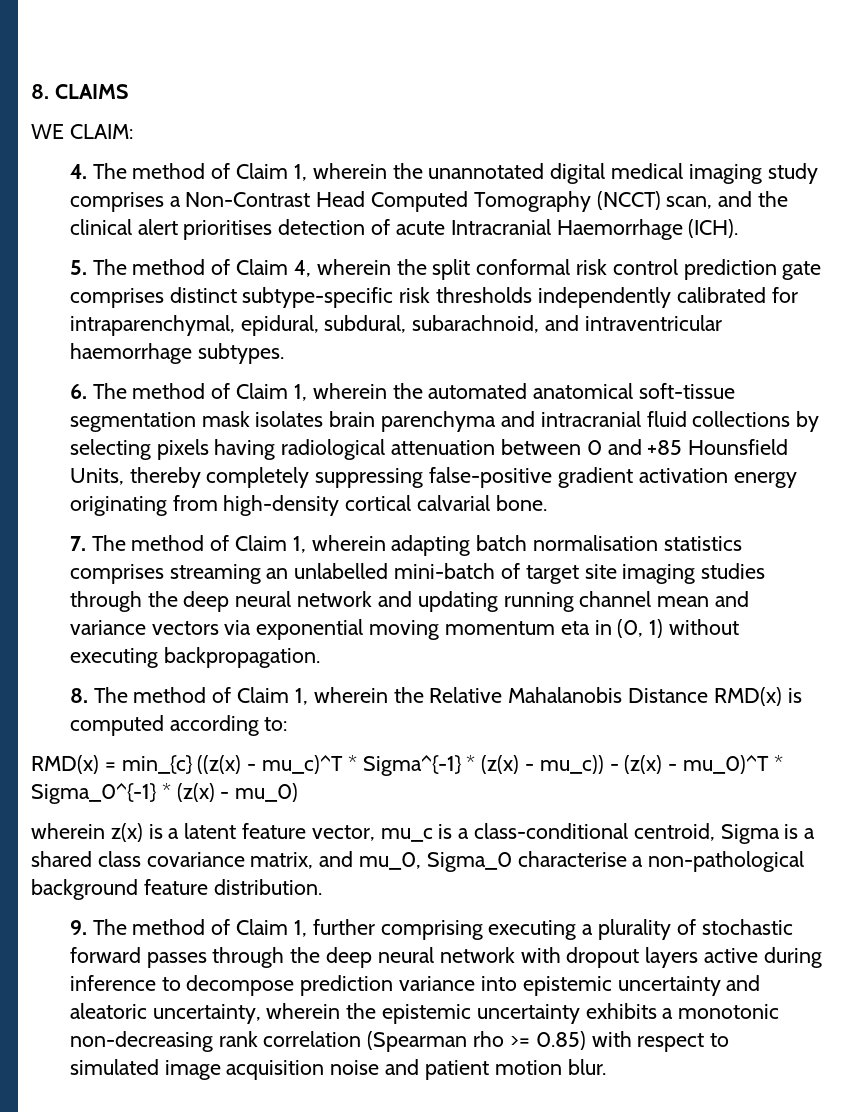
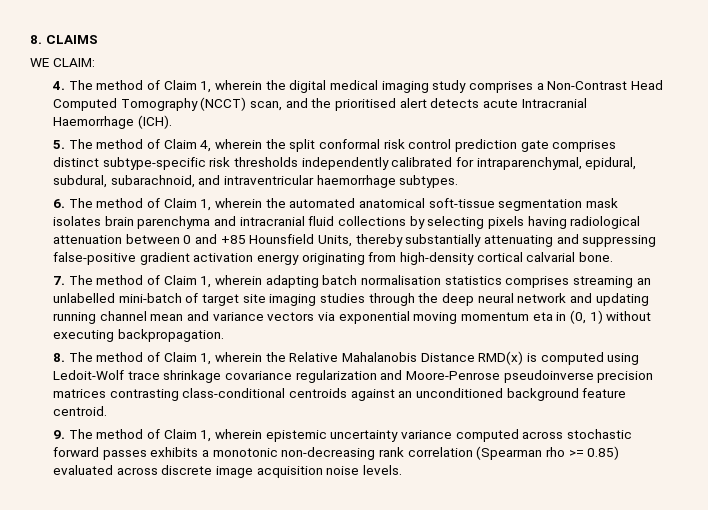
- 4. The method of Claim 1, wherein the unannotated digital medical imaging study comprises a Non-Contrast Head Computed Tomography (NCCT) scan, and the clinical alert prioritises detection of acute Intracranial Haemorrhage (ICH).
+ 4. The method of Claim 1, wherein the digital medical imaging study comprises a Non-Contrast Head Computed Tomography (NCCT) scan, and the prioritised alert detects acute Intracranial Haemorrhage (ICH).
- 6. The method of Claim 1, wherein the automated anatomical soft-tissue segmentation mask isolates brain parenchyma and intracranial fluid collections by selecting pixels having radiological attenuation between 0 and +85 Hounsfield Units, thereby completely suppressing false-positive gradient activation energy originating from high-density cortical calvarial bone.
+ 6. The method of Claim 1, wherein the automated anatomical soft-tissue segmentation mask isolates brain parenchyma and intracranial fluid collections by selecting pixels having radiological attenuation between 0 and +85 Hounsfield Units, thereby substantially attenuating and suppressing false-positive gradient activation energy originating from high-density cortical calvarial bone.
- 8. The method of Claim 1, wherein the Relative Mahalanobis Distance RMD(x) is computed according to:
- RMD(x) = min_{c} ((z(x) - mu_c)^T * Sigma^{-1} * (z(x) - mu_c)) - (z(x) - mu_0)^T * Sigma_0^{-1} * (z(x) - mu_0)
- wherein z(x) is a latent feature vector, mu_c is a class-conditional centroid, Sigma is a shared class covariance matrix, and mu_0, Sigma_0 characterise a non-pathological background feature distribution.
+ 8. The method of Claim 1, wherein the Relative Mahalanobis Distance RMD(x) is computed using Ledoit-Wolf trace shrinkage covariance regularization and Moore-Penrose pseudoinverse precision matrices contrasting class-conditional centroids against an unconditioned background feature centroid.
- 9. The method of Claim 1, further comprising executing a plurality of stochastic forward passes through the deep neural network with dropout layers active during inference to decompose prediction variance into epistemic uncertainty and aleatoric uncertainty, wherein the epistemic uncertainty exhibits a monotonic non-decreasing rank correlation (Spearman rho >= 0.85) with respect to simulated image acquisition noise and patient motion blur.
+ 9. The method of Claim 1, wherein epistemic uncertainty variance computed across stochastic forward passes exhibits a monotonic non-decreasing rank correlation (Spearman rho >= 0.85) evaluated across discrete image acquisition noise levels.

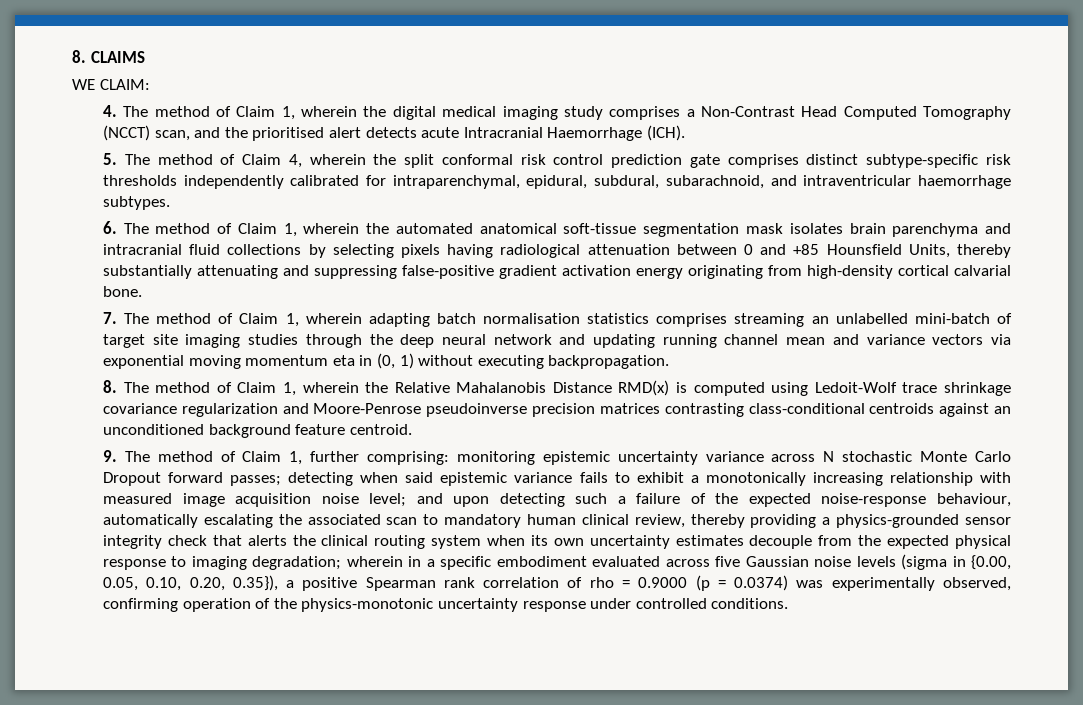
- 9. The method of Claim 1, wherein epistemic uncertainty variance computed across stochastic forward passes exhibits a monotonic non-decreasing rank correlation (Spearman rho >= 0.85) evaluated across discrete image acquisition noise levels.
+ 9. The method of Claim 1, further comprising: monitoring epistemic uncertainty variance across N stochastic Monte Carlo Dropout forward passes; detecting when said epistemic variance fails to exhibit a monotonically increasing relationship with measured image acquisition noise level; and upon detecting such a failure of the expected noise-response behaviour, automatically escalating the associated scan to mandatory human clinical review, thereby providing a physics-grounded sensor integrity check that alerts the clinical routing system when its own uncertainty estimates decouple from the expected physical response to imaging degradation; wherein in a specific embodiment evaluated across five Gaussian noise levels (sigma in {0.00, 0.05, 0.10, 0.20, 0.35}), a positive Spearman rank correlation of rho = 0.9000 (p = 0.0374) was experimentally observed, confirming operation of the physics-monotonic uncertainty response under controlled conditions.

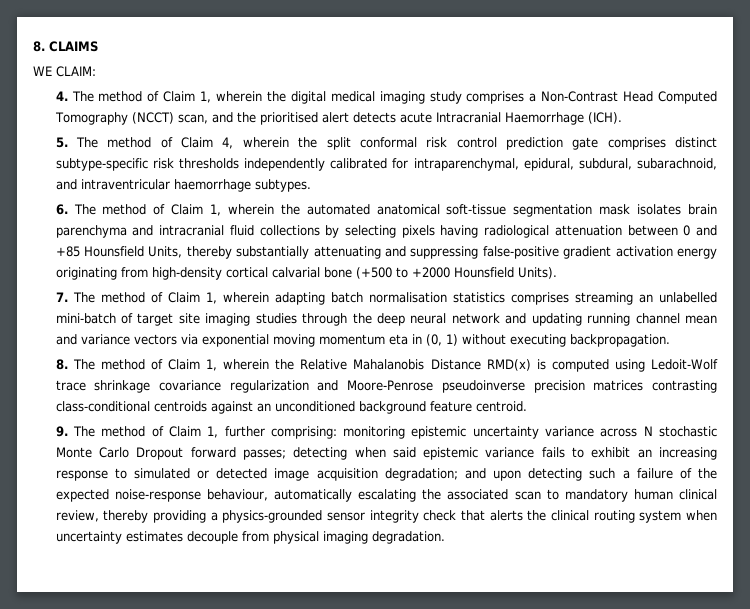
- 6. The method of Claim 1, wherein the automated anatomical soft-tissue segmentation mask isolates brain parenchyma and intracranial fluid collections by selecting pixels having radiological attenuation between 0 and +85 Hounsfield Units, thereby substantially attenuating and suppressing false-positive gradient activation energy originating from high-density cortical calvarial bone.
+ 6. The method of Claim 1, wherein the automated anatomical soft-tissue segmentation mask isolates brain parenchyma and intracranial fluid collections by selecting pixels having radiological attenuation between 0 and +85 Hounsfield Units, thereby substantially attenuating and suppressing false-positive gradient activation energy originating from high-density cortical calvarial bone (+500 to +2000 Hounsfield Units).
- detecting when said epistemic variance fails to exhibit a monotonically increasing relationship with measured image acquisition noise level;
+ detecting when said epistemic variance fails to exhibit an increasing response to simulated or detected image acquisition degradation;
- and upon detecting such a failure of the expected noise-response behaviour, automatically escalating the associated scan to mandatory human clinical review, thereby providing a physics-grounded sensor integrity check that alerts the clinical routing system when its own uncertainty estimates decouple from the expected physical response to imaging degradation; wherein in a specific embodiment evaluated across five Gaussian noise levels (sigma in {0.00, 0.05, 0.10, 0.20, 0.35}), a positive Spearman rank correlation of rho = 0.9000 (p = 0.0374) was experimentally observed, confirming operation of the physics-monotonic uncertainty response under controlled conditions.
+ and upon detecting such a failure of the expected noise-response behaviour, automatically escalating the associated scan to mandatory human clinical review, thereby providing a physics-grounded sensor integrity check that alerts the clinical routing system when uncertainty estimates decouple from physical imaging degradation.

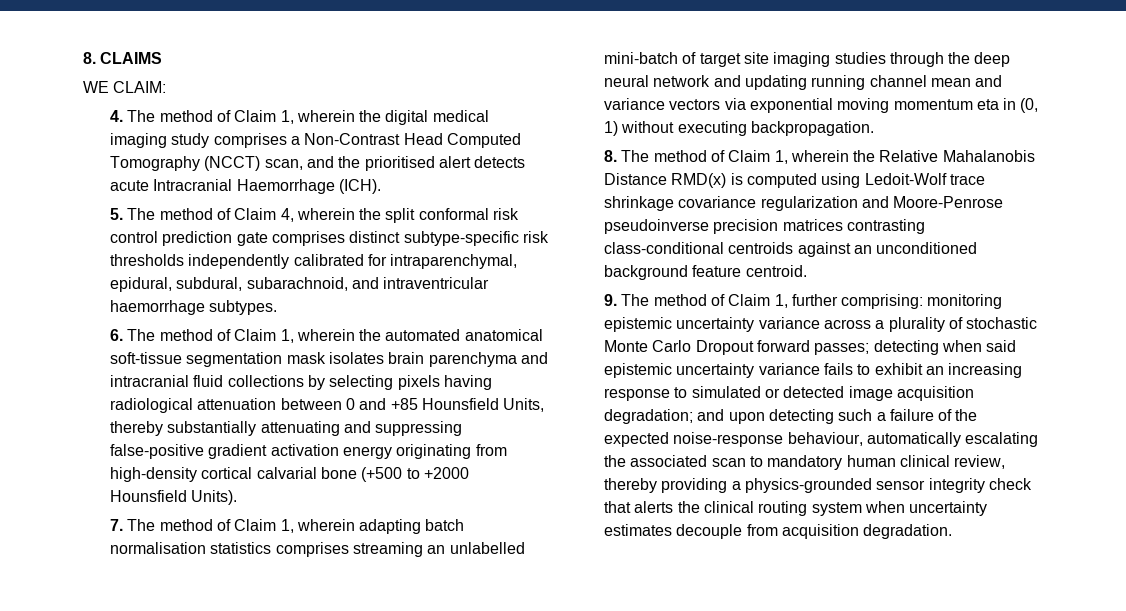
- monitoring epistemic uncertainty variance across N stochastic Monte Carlo Dropout forward passes;
+ monitoring epistemic uncertainty variance across a plurality of stochastic Monte Carlo Dropout forward passes;
- detecting when said epistemic variance fails to exhibit an increasing response to simulated or detected image acquisition degradation;
+ detecting when said epistemic uncertainty variance fails to exhibit an increasing response to simulated or detected image acquisition degradation;
- and upon detecting such a failure of the expected noise-response behaviour, automatically escalating the associated scan to mandatory human clinical review, thereby providing a physics-grounded sensor integrity check that alerts the clinical routing system when uncertainty estimates decouple from physical imaging degradation.
+ and upon detecting such a failure of the expected noise-response behaviour, automatically escalating the associated scan to mandatory human clinical review, thereby providing a physics-grounded sensor integrity check that alerts the clinical routing system when uncertainty estimates decouple from acquisition degradation.

